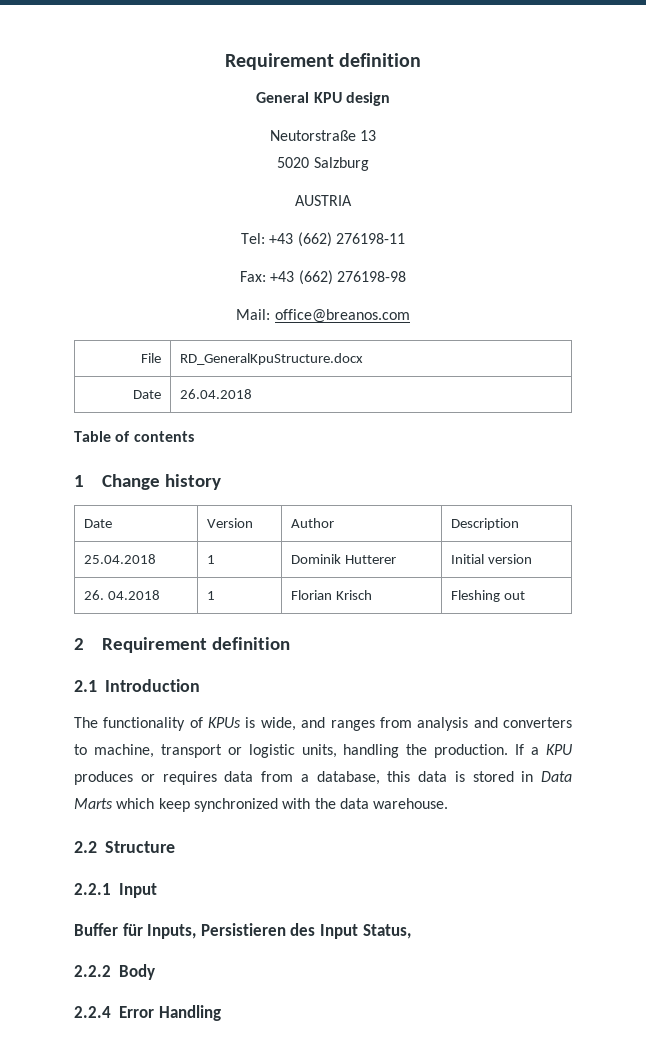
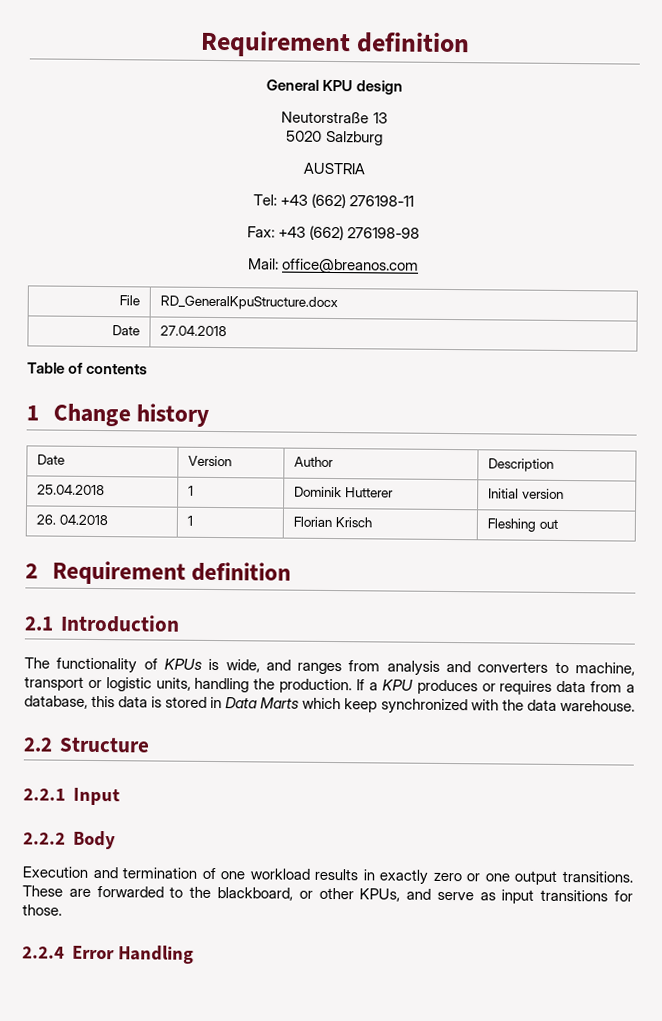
- Date | 26.04.2018
+ Date | 27.04.2018
- Buffer für Inputs, Persistieren des Input Status,
  2.2.2 Body
+ Execution and termination of one workload results in exactly zero or one output transitions. These are forwarded to the blackboard, or other KPUs, and serve as input transitions for those.

